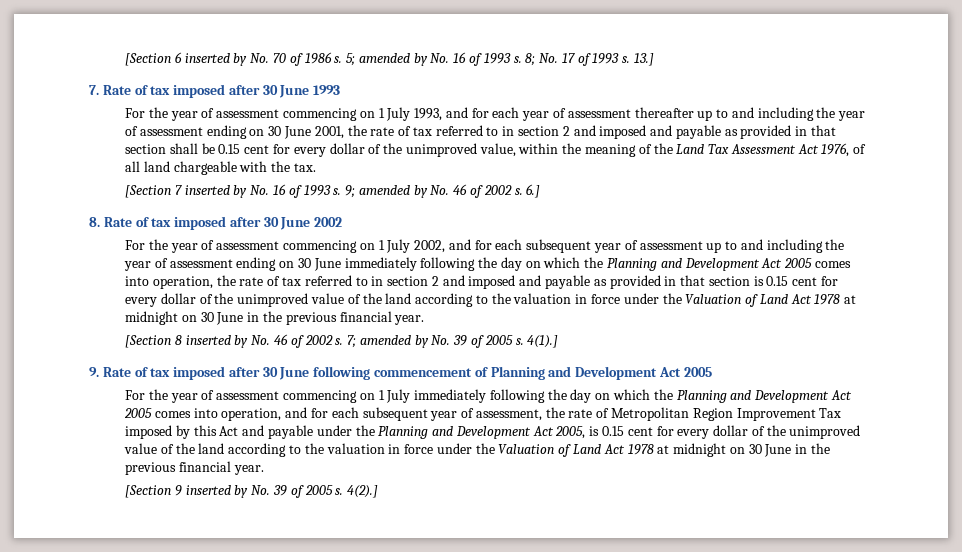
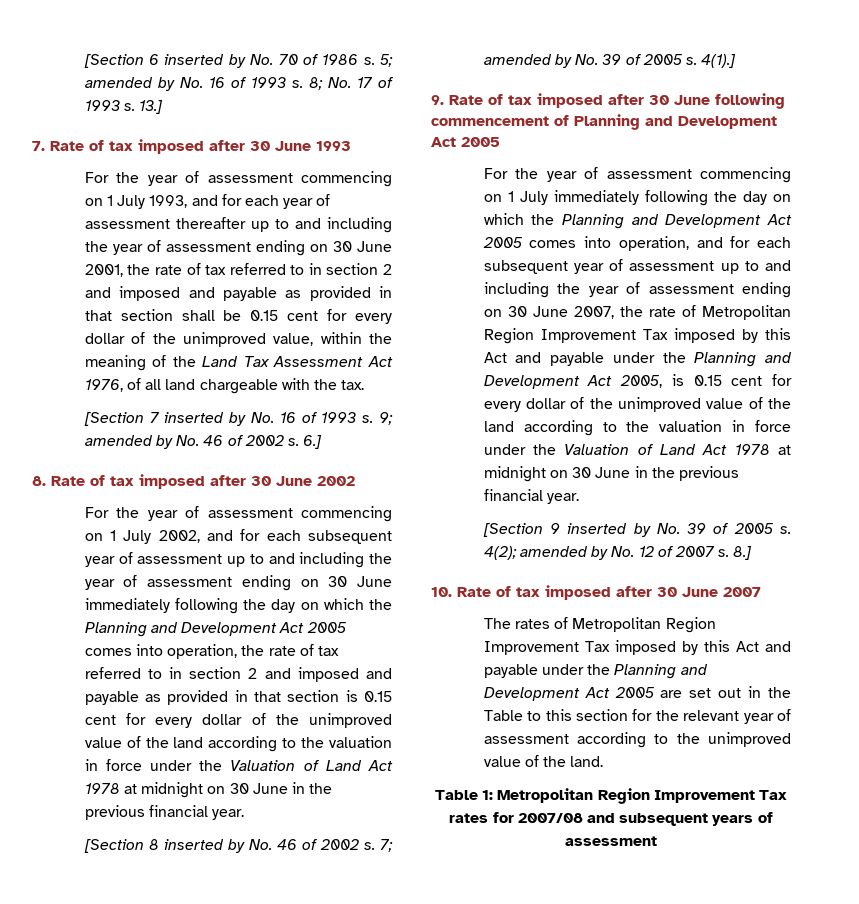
- For the year of assessment commencing on 1 July immediately following the day on which the Planning and Development Act 2005 comes into operation, and for each subsequent year of assessment, the rate of Metropolitan Region Improvement Tax imposed by this Act and payable under the Planning and Development Act 2005, is 0.15 cent for every dollar of the unimproved value of the land according to the valuation in force under the Valuation of Land Act 1978 at midnight on 30 June in the previous financial year.
+ For the year of assessment commencing on 1 July immediately following the day on which the Planning and Development Act 2005 comes into operation, and for each subsequent year of assessment up to and including the year of assessment ending on 30 June 2007, the rate of Metropolitan Region Improvement Tax imposed by this Act and payable under the Planning and Development Act 2005, is 0.15 cent for every dollar of the unimproved value of the land according to the valuation in force under the Valuation of Land Act 1978 at midnight on 30 June in the previous financial year.
- 4(2).]
+ 4(2); amended by No. 12 of 2007 s. 8.]
+ 10. Rate of tax imposed after 30 June 2007
+ The rates of Metropolitan Region Improvement Tax imposed by this Act and payable under the Planning and Development Act 2005 are set out in the Table to this section for the relevant year of assessment according to the unimproved value of the land.
+ Table 1: Metropolitan Region Improvement Tax rates for 2007/08 and subsequent years of assessment

